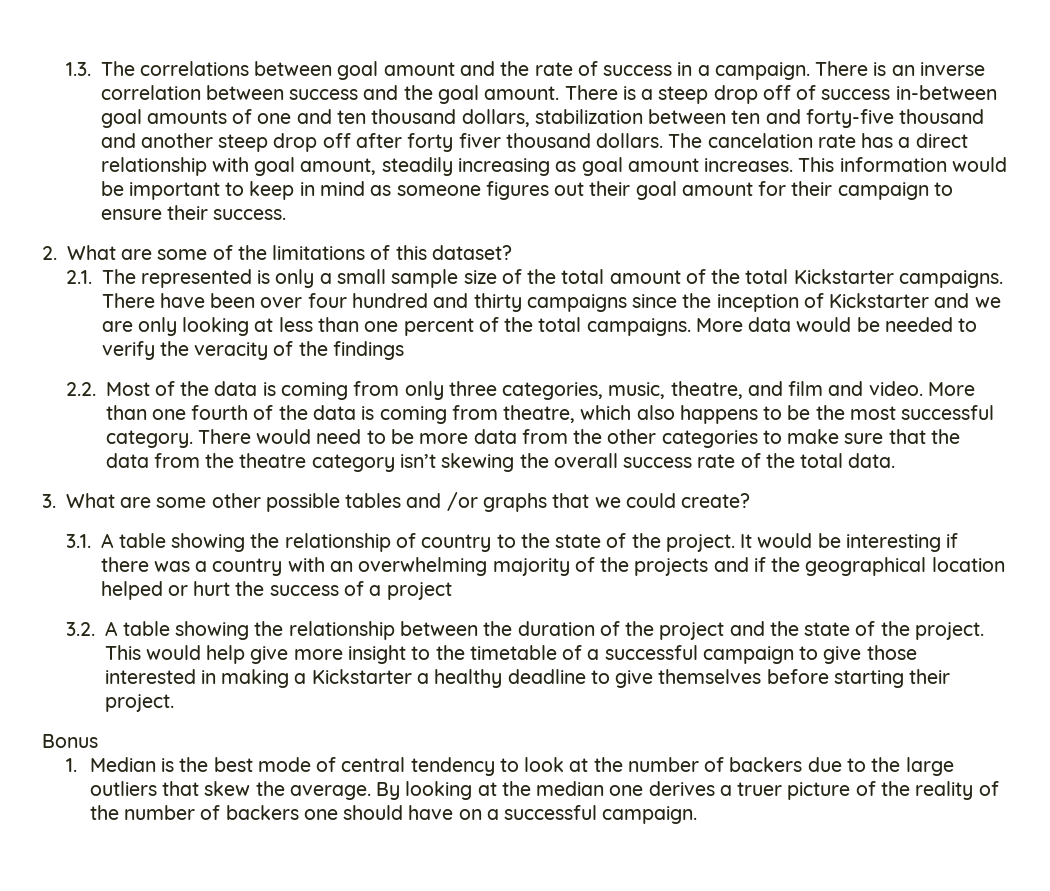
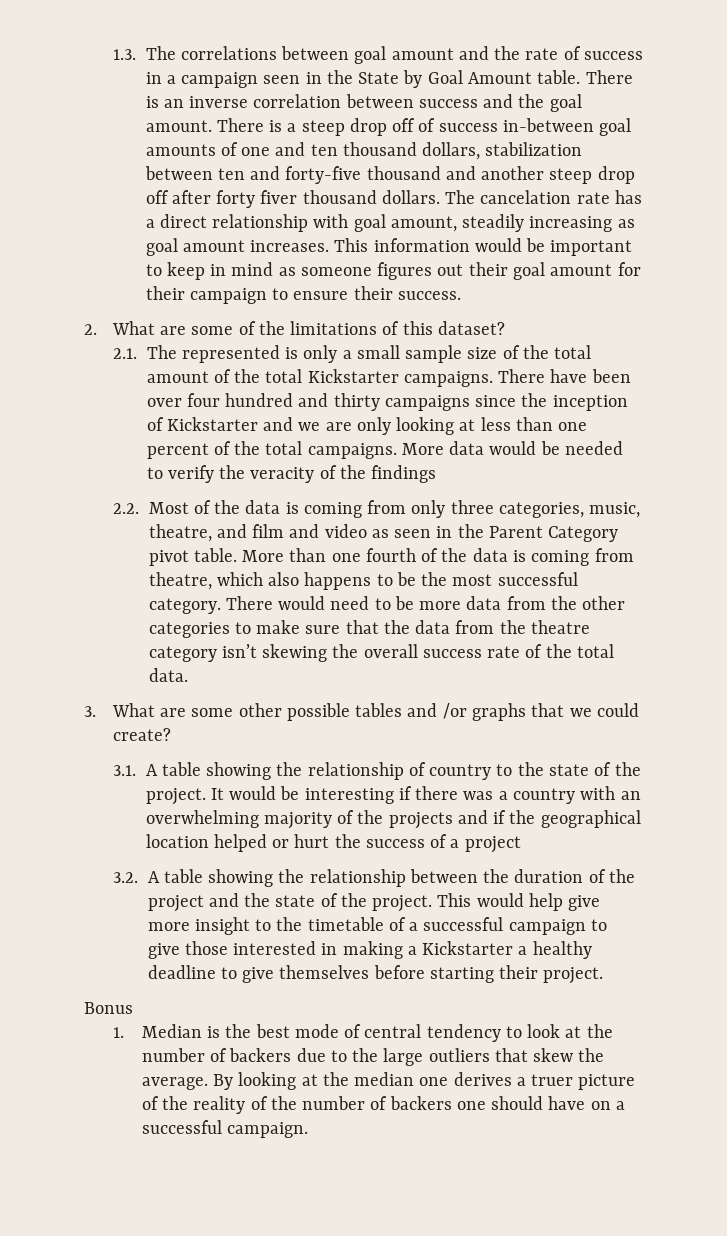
- 1.3. The correlations between goal amount and the rate of success in a campaign.
+ 1.3. The correlations between goal amount and the rate of success in a campaign seen in the State by Goal Amount table.
- 2.2. Most of the data is coming from only three categories, music, theatre, and film and video.
+ 2.2. Most of the data is coming from only three categories, music, theatre, and film and video as seen in the Parent Category pivot table.

